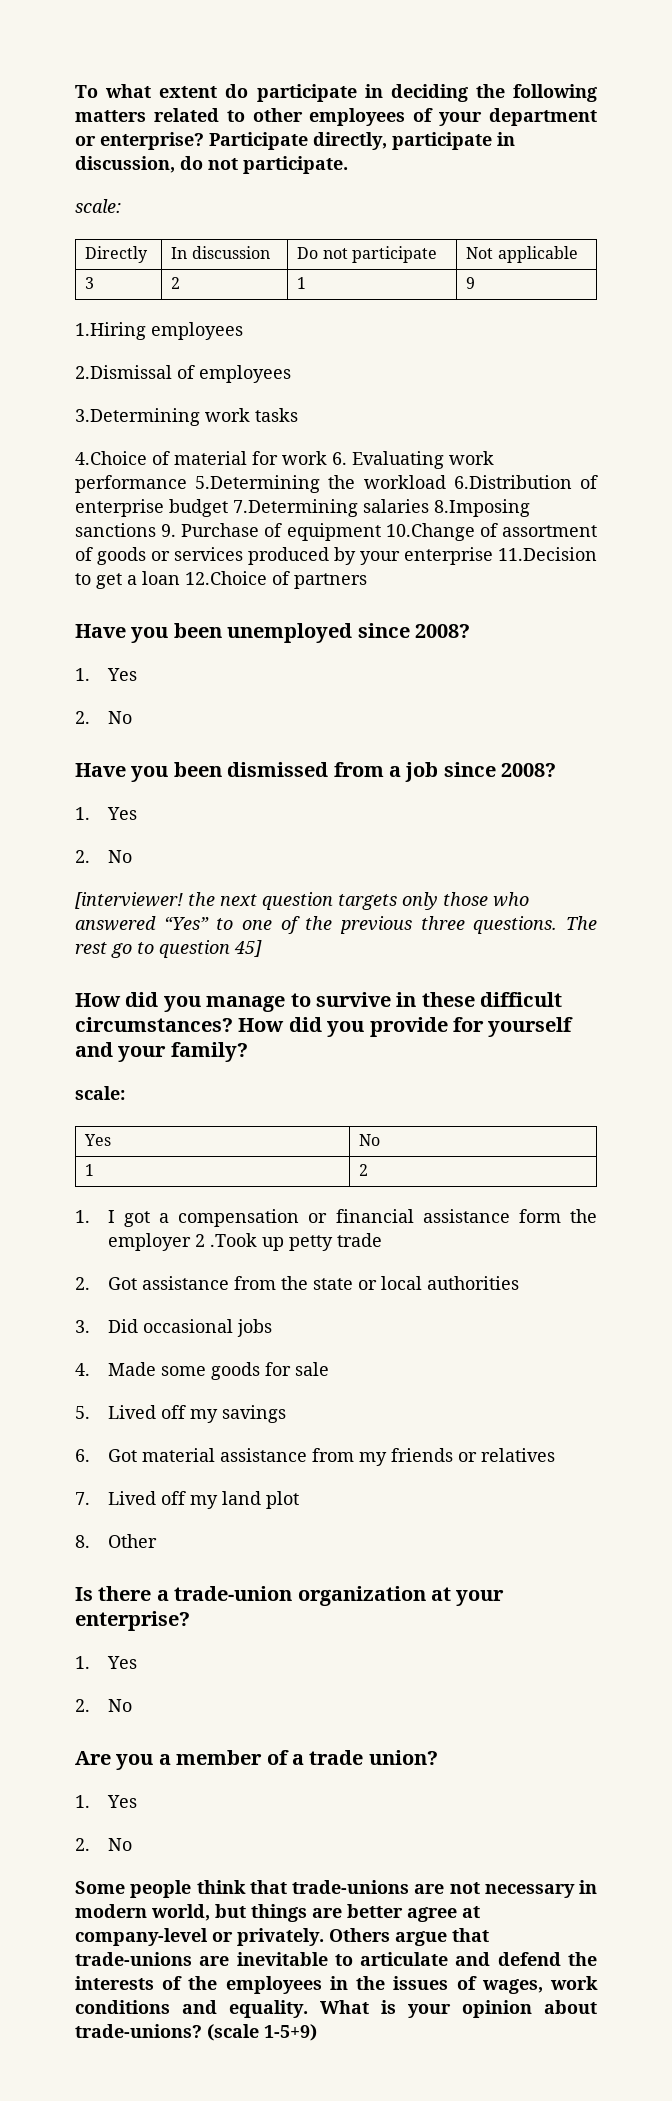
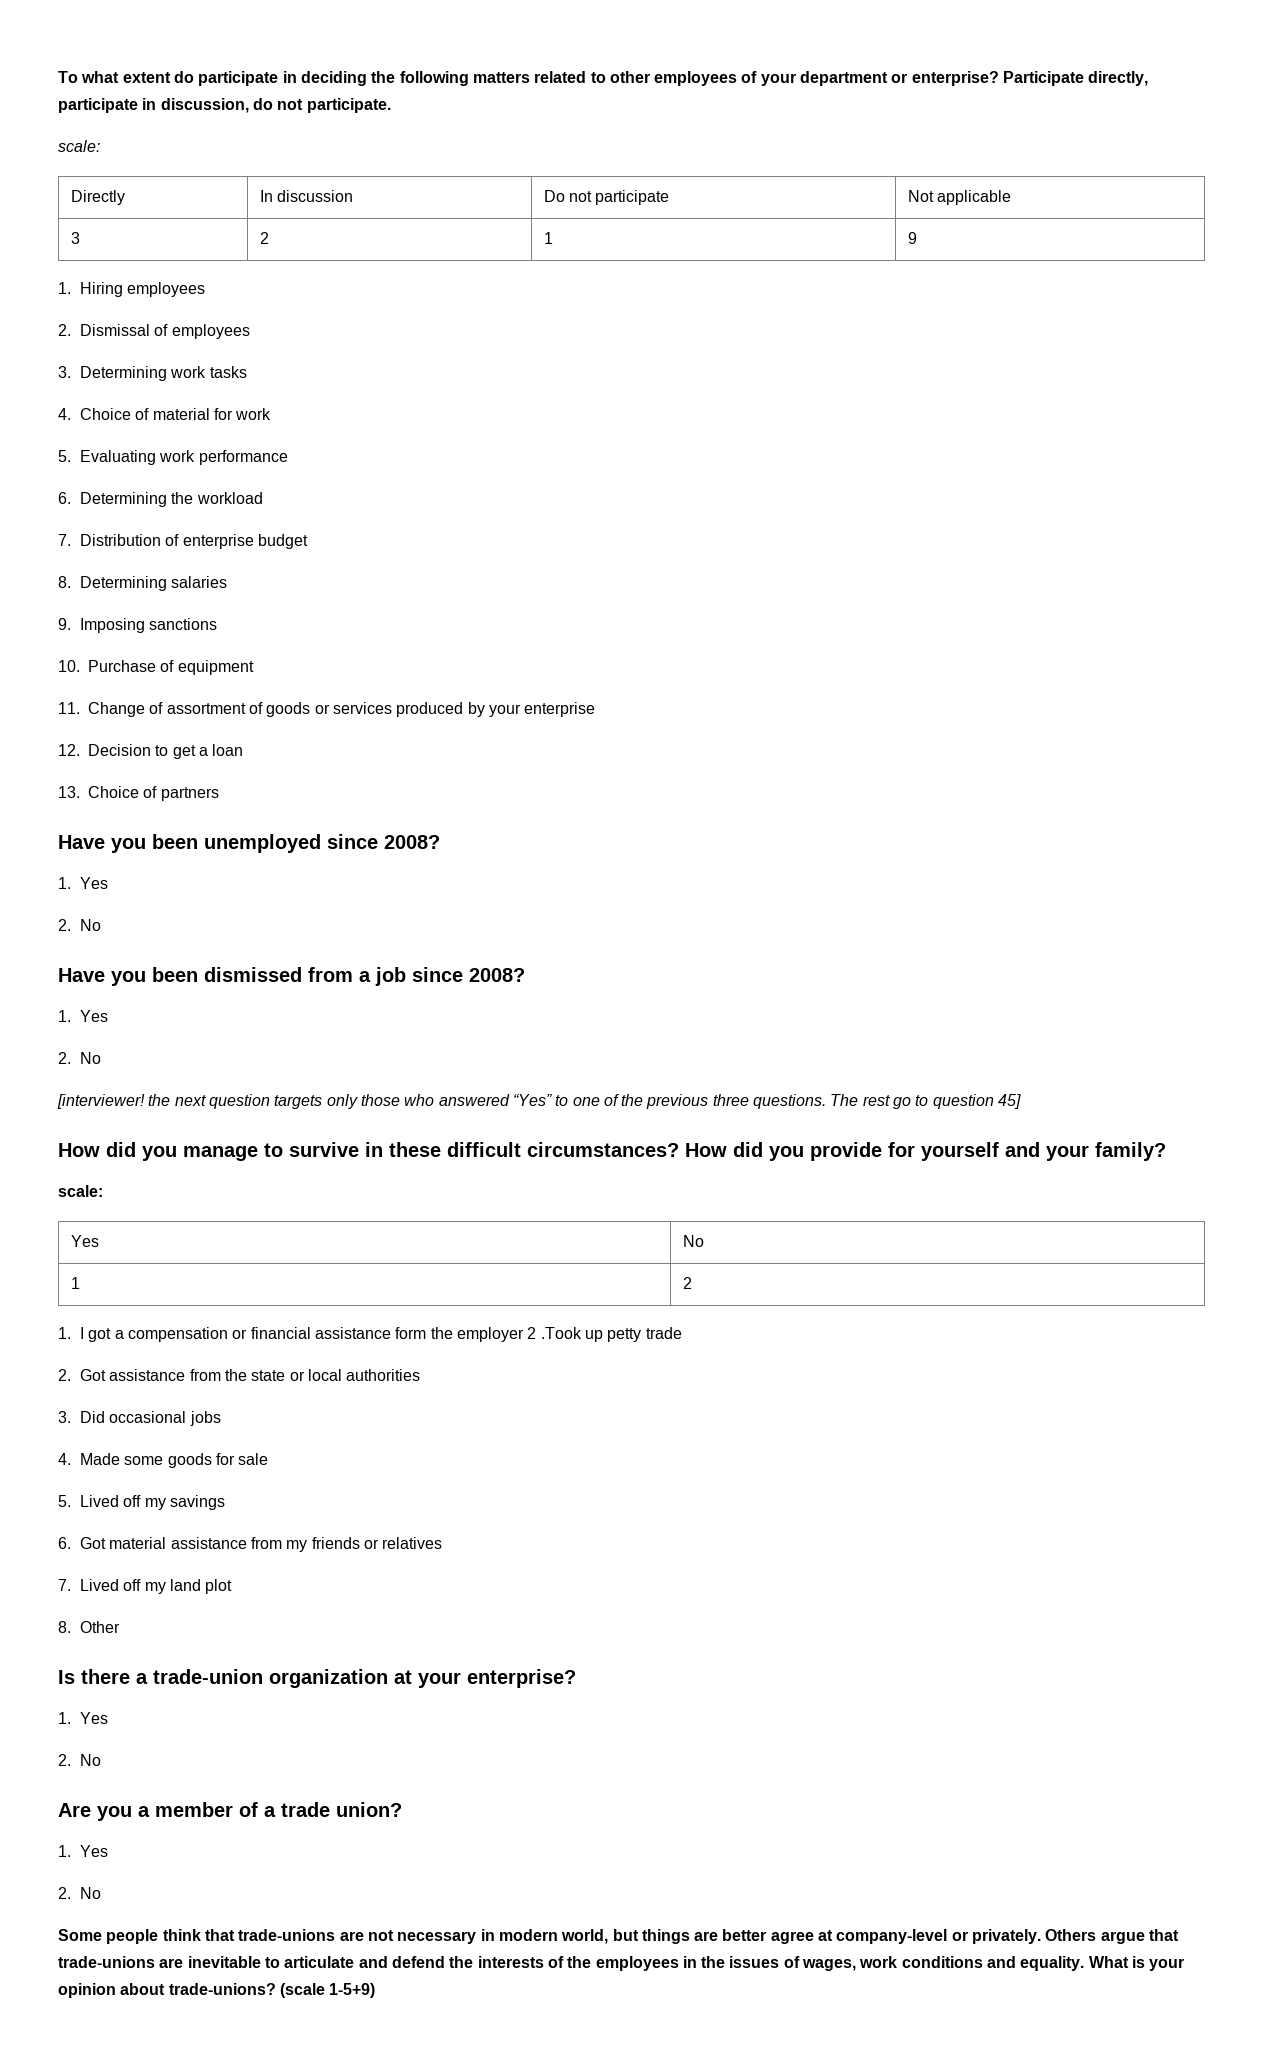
- 1.Hiring employees
- 2.Dismissal of employees
+ 1. Hiring employees
+ 2. Dismissal of employees
- 3.Determining work tasks
+ 3. Determining work tasks
- 4.Choice of material for work 6. Evaluating work performance 5.Determining the workload 6.Distribution of enterprise budget 7.Determining salaries 8.Imposing sanctions 9. Purchase of equipment 10.Change of assortment of goods or services produced by your enterprise 11.Decision to get a loan 12.Choice of partners
+ 4. Choice of material for work
+ 5. Evaluating work performance
+ 6. Determining the workload
+ 7. Distribution of enterprise budget
+ 8. Determining salaries
+ 9. Imposing sanctions
+ 10. Purchase of equipment
+ 11. Change of assortment of goods or services produced by your enterprise
+ 12. Decision to get a loan
+ 13. Choice of partners

